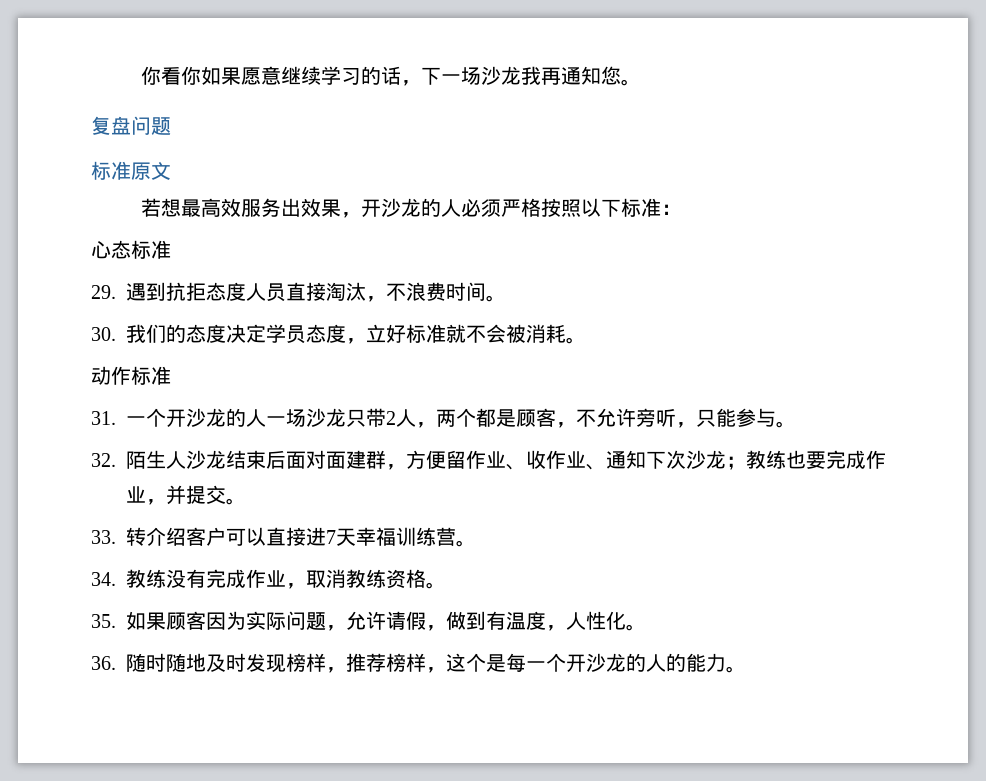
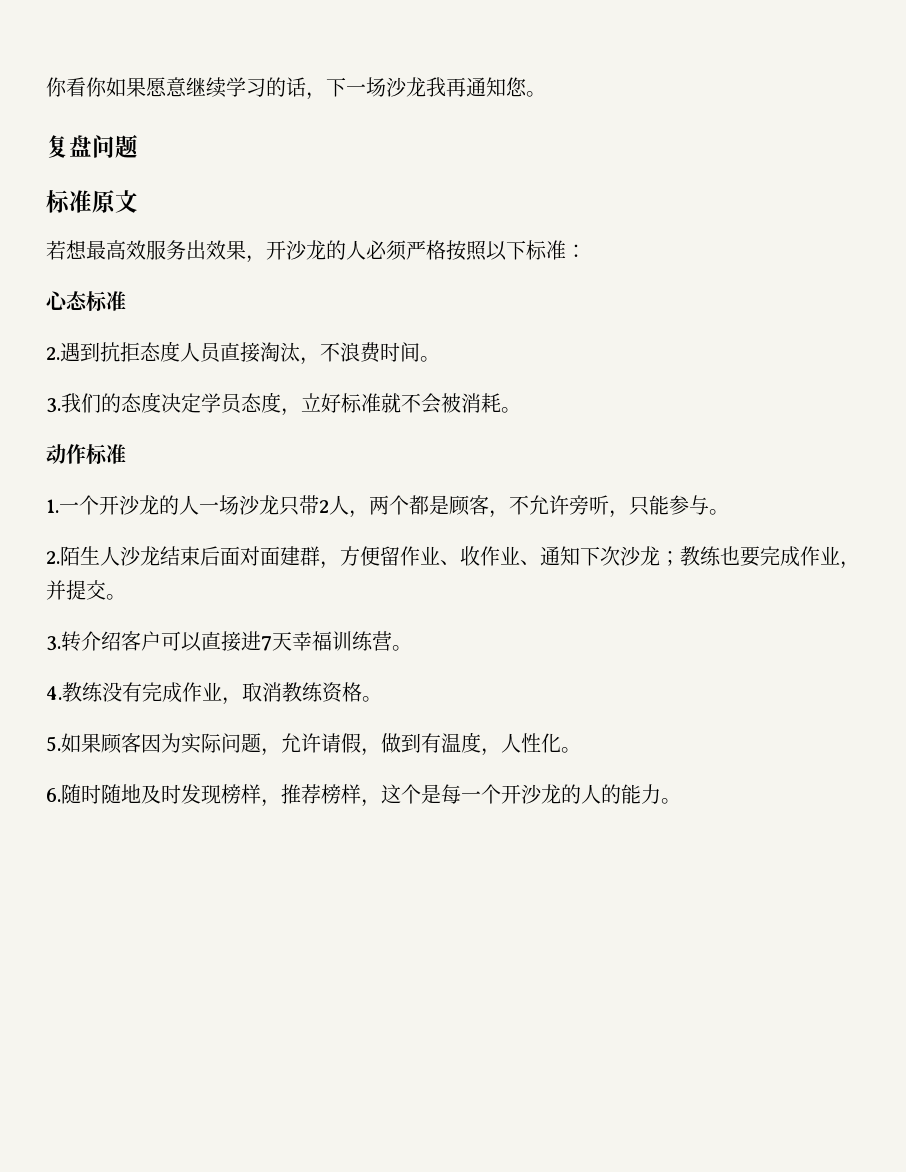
- 29.遇到抗拒态度人员直接淘汰，不浪费时间。
+ 2.遇到抗拒态度人员直接淘汰，不浪费时间。
- 30.我们的态度决定学员态度，立好标准就不会被消耗。
+ 3.我们的态度决定学员态度，立好标准就不会被消耗。
- 31.一个开沙龙的人一场沙龙只带2人，两个都是顾客，不允许旁听，只能参与。
+ 1.一个开沙龙的人一场沙龙只带2人，两个都是顾客，不允许旁听，只能参与。
- 32.陌生人沙龙结束后面对面建群，方便留作业、收作业、通知下次沙龙；教练也要完成作业，并提交。
+ 2.陌生人沙龙结束后面对面建群，方便留作业、收作业、通知下次沙龙；教练也要完成作业，并提交。
- 33.转介绍客户可以直接进7天幸福训练营。
+ 3.转介绍客户可以直接进7天幸福训练营。
- 34.教练没有完成作业，取消教练资格。
+ 4.教练没有完成作业，取消教练资格。
- 35.如果顾客因为实际问题，允许请假，做到有温度，人性化。
+ 5.如果顾客因为实际问题，允许请假，做到有温度，人性化。
- 36.随时随地及时发现榜样，推荐榜样，这个是每一个开沙龙的人的能力。
+ 6.随时随地及时发现榜样，推荐榜样，这个是每一个开沙龙的人的能力。

